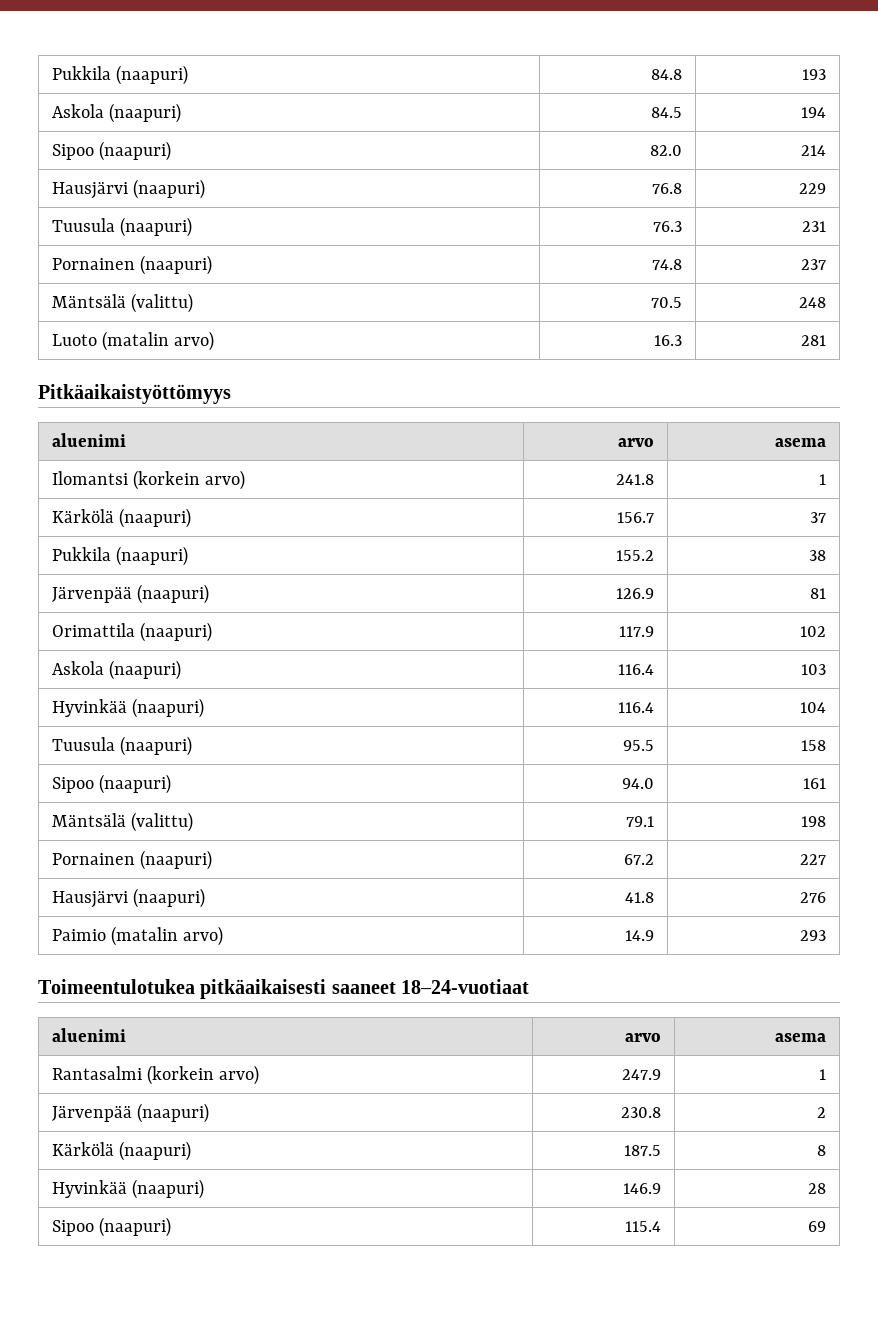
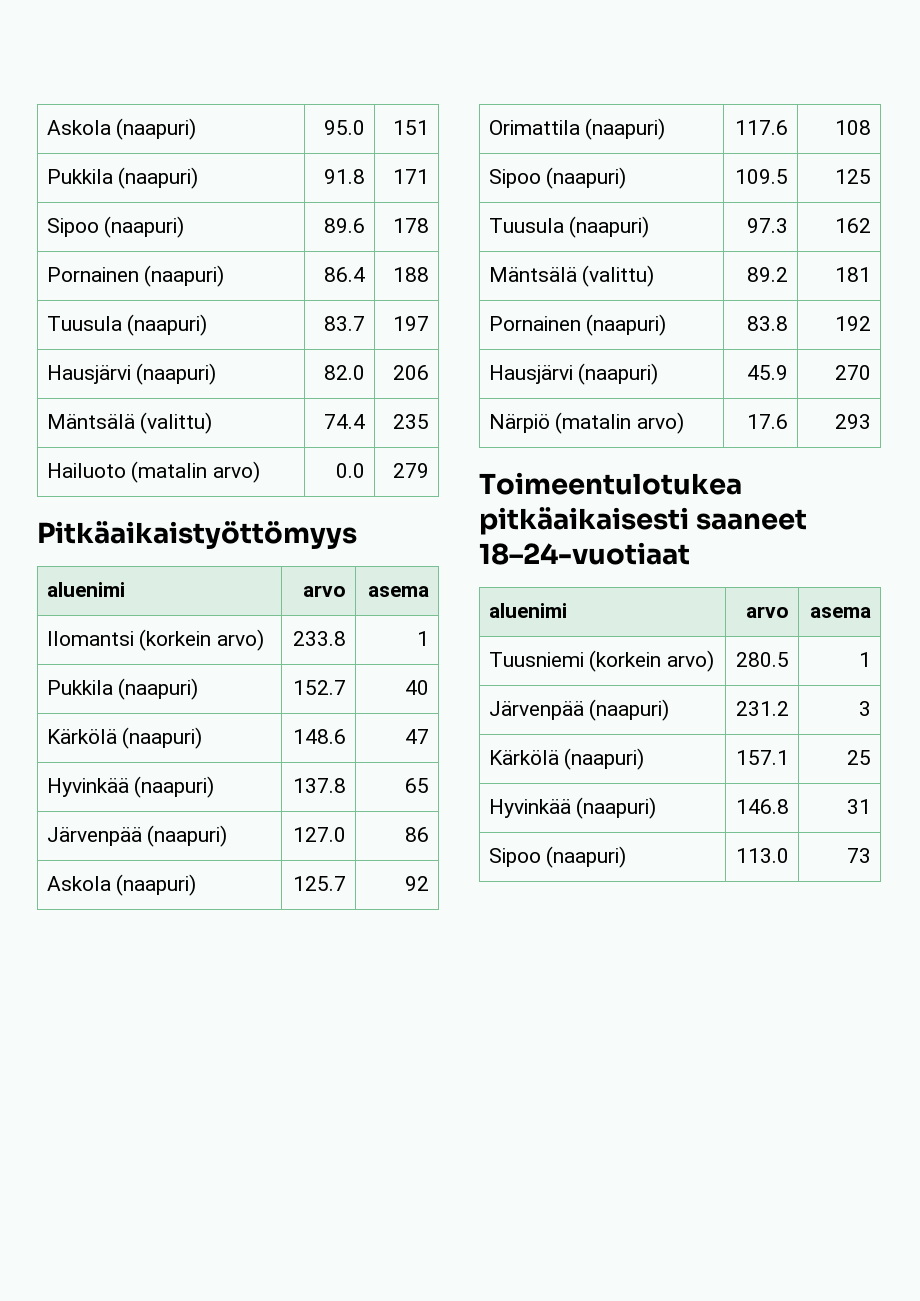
- Pukkila (naapuri) | 84.8 | 193
- Askola (naapuri) | 84.5 | 194
- Sipoo (naapuri) | 82.0 | 214
- Hausjärvi (naapuri) | 76.8 | 229
- Tuusula (naapuri) | 76.3 | 231
- Pornainen (naapuri) | 74.8 | 237
- Mäntsälä (valittu) | 70.5 | 248
- Luoto (matalin arvo) | 16.3 | 281
+ Askola (naapuri) | 95.0 | 151
+ Pukkila (naapuri) | 91.8 | 171
+ Sipoo (naapuri) | 89.6 | 178
+ Pornainen (naapuri) | 86.4 | 188
+ Tuusula (naapuri) | 83.7 | 197
+ Hausjärvi (naapuri) | 82.0 | 206
+ Mäntsälä (valittu) | 74.4 | 235
+ Hailuoto (matalin arvo) | 0.0 | 279
- Ilomantsi (korkein arvo) | 241.8 | 1
- Kärkölä (naapuri) | 156.7 | 37
- Pukkila (naapuri) | 155.2 | 38
- Järvenpää (naapuri) | 126.9 | 81
- Orimattila (naapuri) | 117.9 | 102
- Askola (naapuri) | 116.4 | 103
- Hyvinkää (naapuri) | 116.4 | 104
- Tuusula (naapuri) | 95.5 | 158
- Sipoo (naapuri) | 94.0 | 161
- Mäntsälä (valittu) | 79.1 | 198
- Pornainen (naapuri) | 67.2 | 227
- Hausjärvi (naapuri) | 41.8 | 276
- Paimio (matalin arvo) | 14.9 | 293
+ Ilomantsi (korkein arvo) | 233.8 | 1
+ Pukkila (naapuri) | 152.7 | 40
+ Kärkölä (naapuri) | 148.6 | 47
+ Hyvinkää (naapuri) | 137.8 | 65
+ Järvenpää (naapuri) | 127.0 | 86
+ Askola (naapuri) | 125.7 | 92
+ Orimattila (naapuri) | 117.6 | 108
+ Sipoo (naapuri) | 109.5 | 125
+ Tuusula (naapuri) | 97.3 | 162
+ Mäntsälä (valittu) | 89.2 | 181
+ Pornainen (naapuri) | 83.8 | 192
+ Hausjärvi (naapuri) | 45.9 | 270
+ Närpiö (matalin arvo) | 17.6 | 293
- Rantasalmi (korkein arvo) | 247.9 | 1
+ Tuusniemi (korkein arvo) | 280.5 | 1
- Järvenpää (naapuri) | 230.8 | 2
- Kärkölä (naapuri) | 187.5 | 8
- Hyvinkää (naapuri) | 146.9 | 28
- Sipoo (naapuri) | 115.4 | 69
+ Järvenpää (naapuri) | 231.2 | 3
+ Kärkölä (naapuri) | 157.1 | 25
+ Hyvinkää (naapuri) | 146.8 | 31
+ Sipoo (naapuri) | 113.0 | 73

